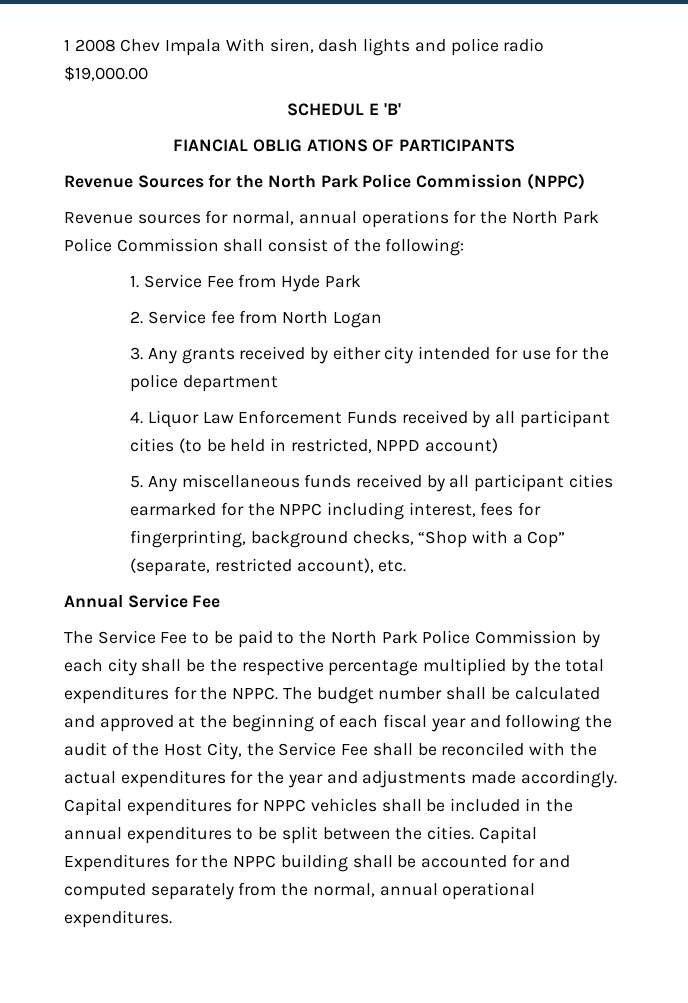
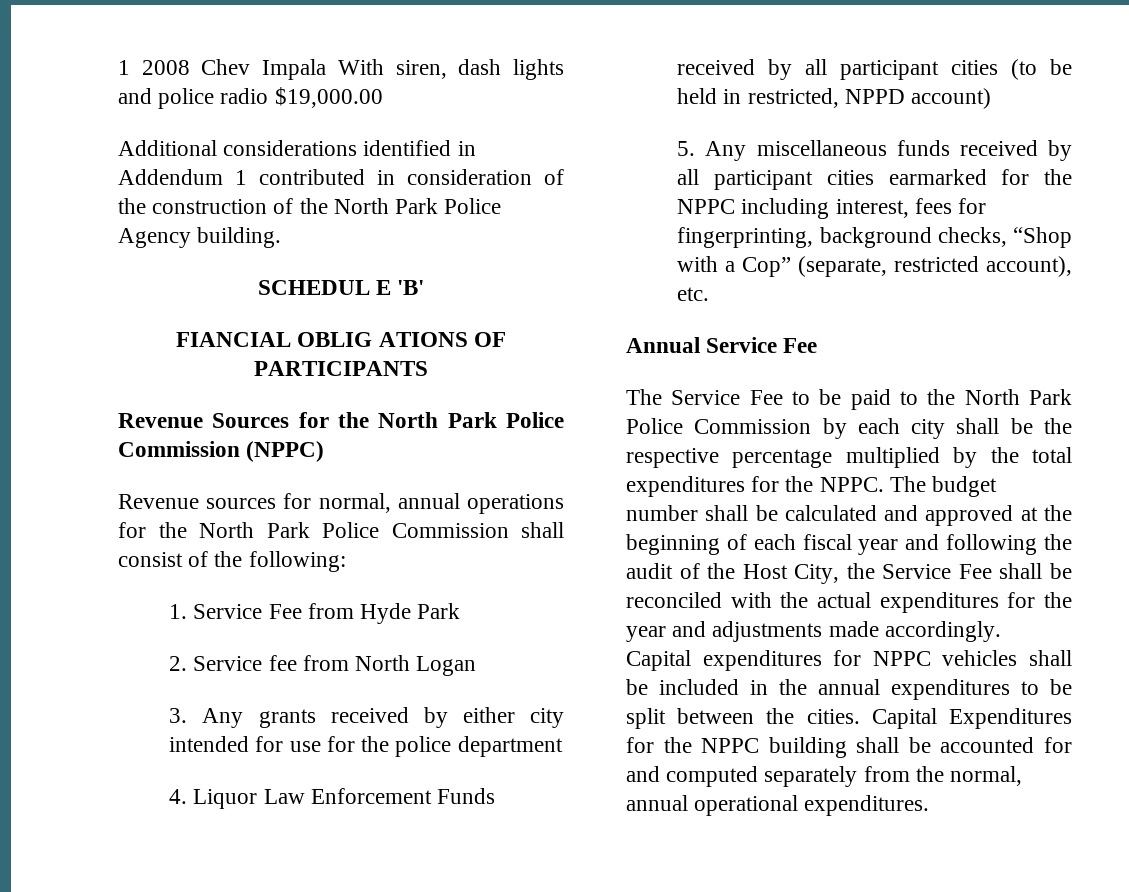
+ Additional considerations identified in Addendum 1 contributed in consideration of the construction of the North Park Police Agency building.

